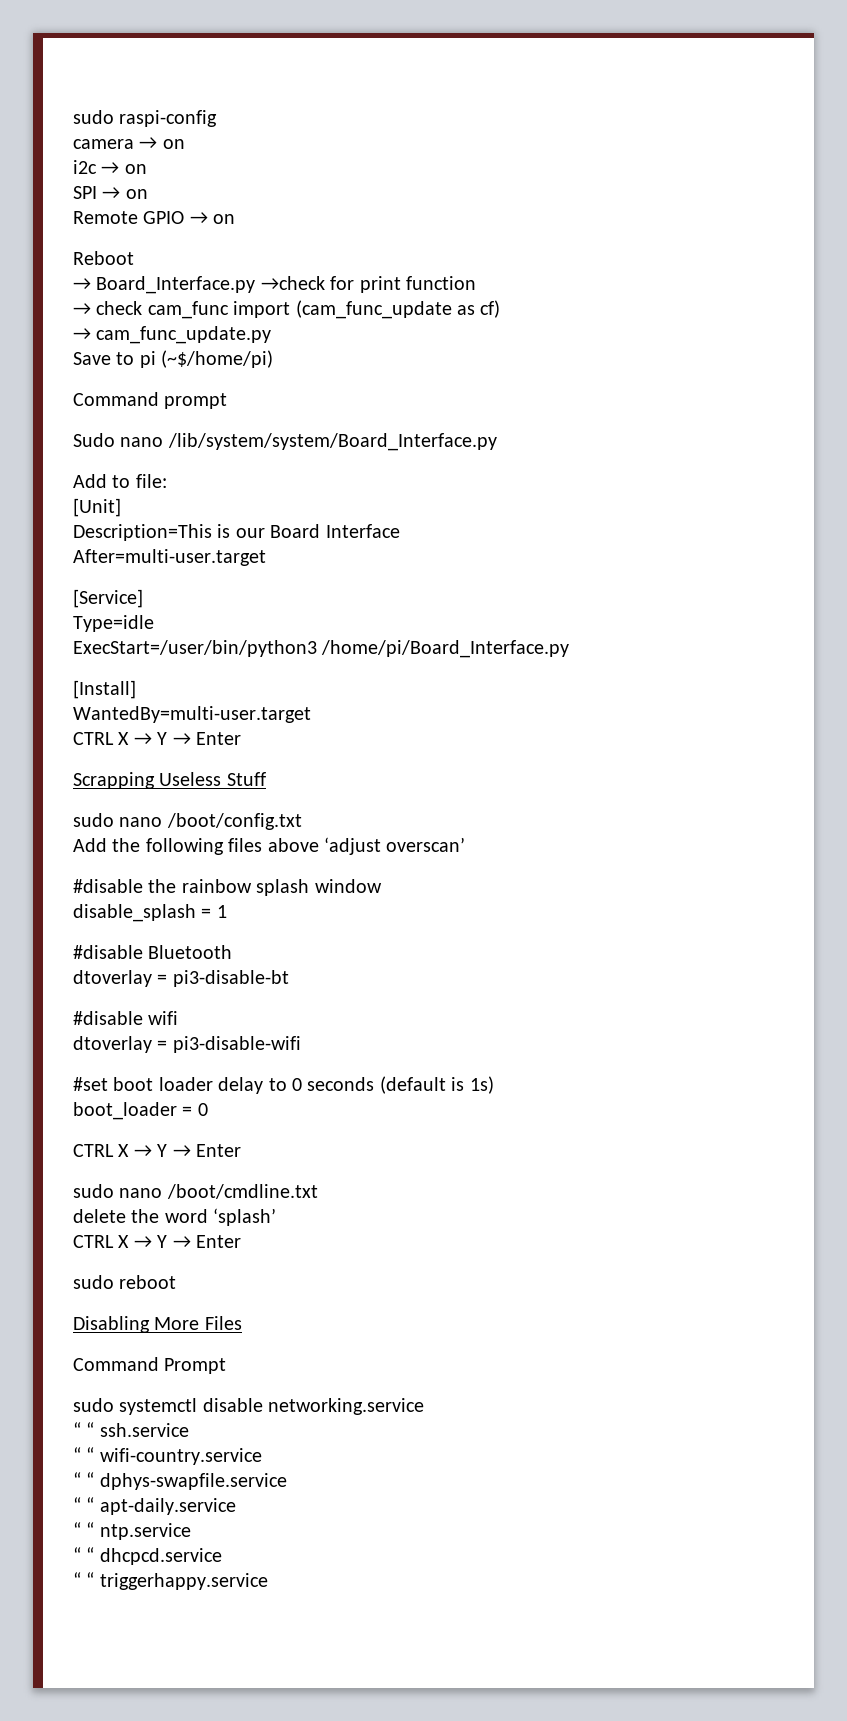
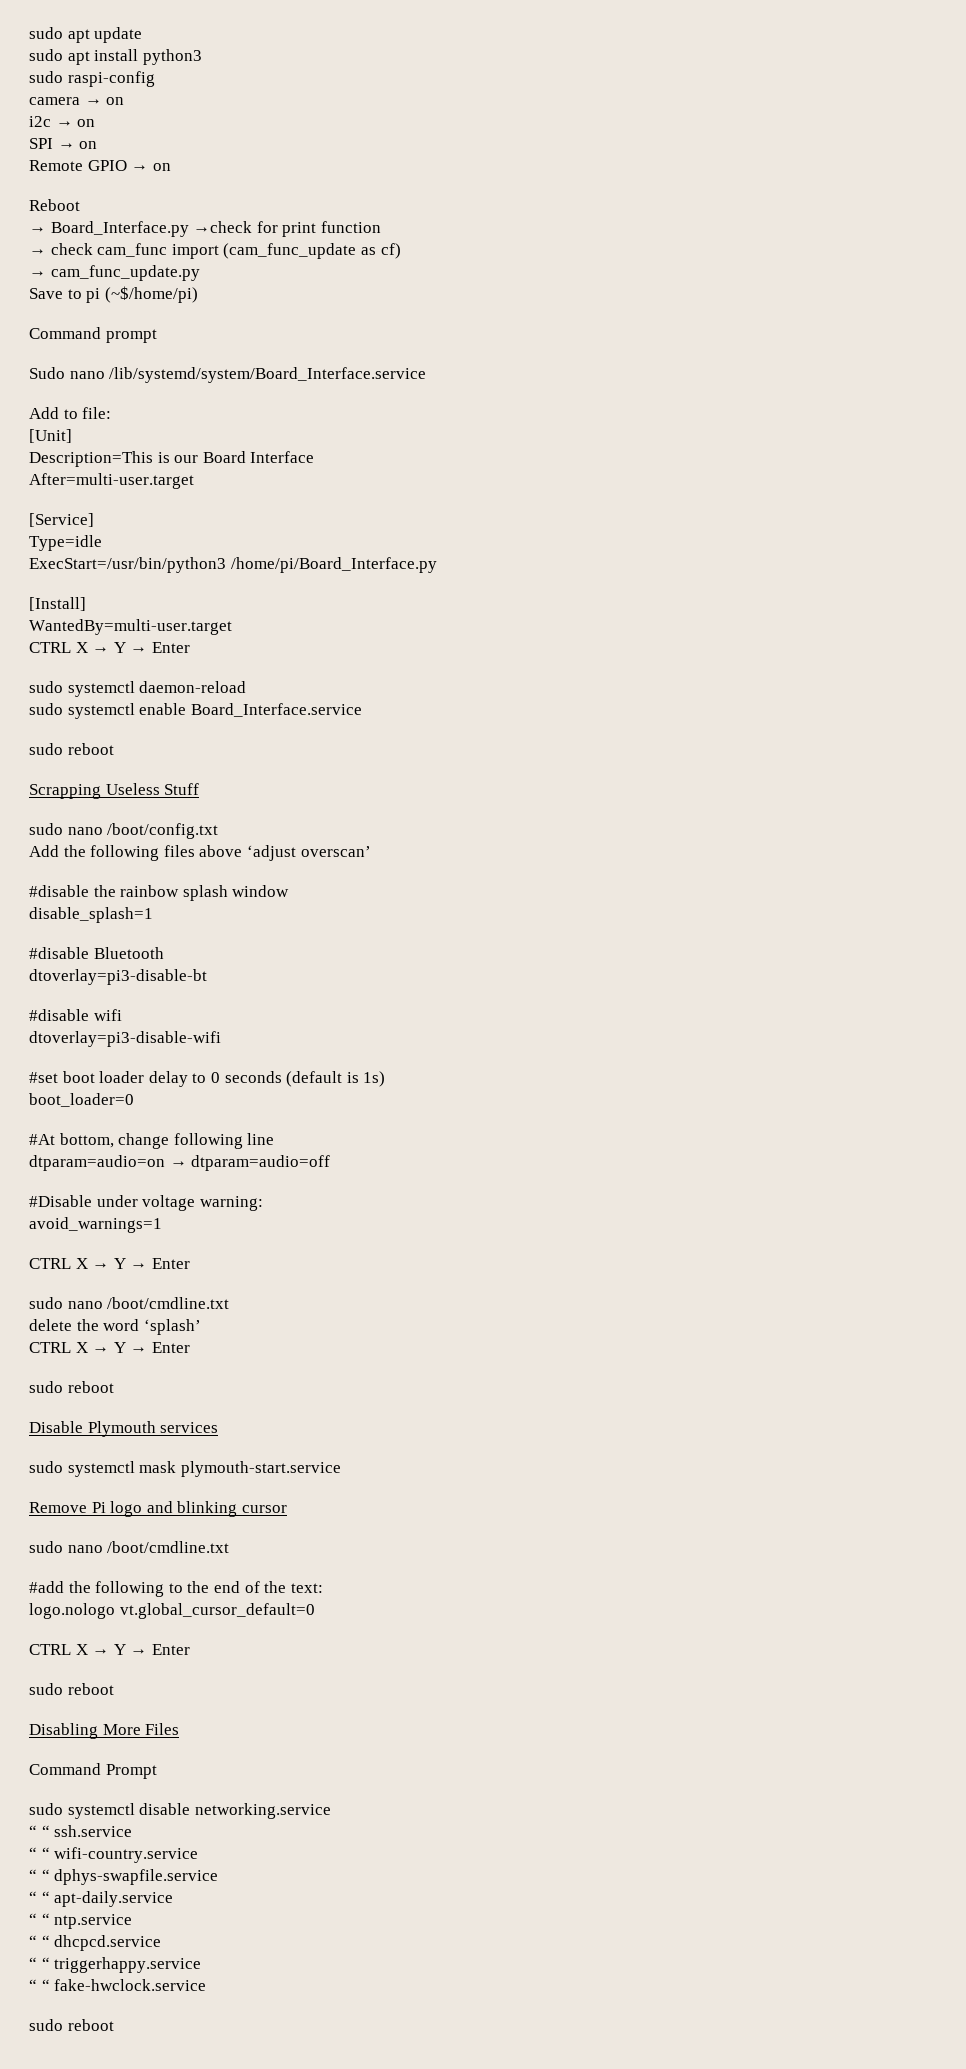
+ sudo apt update
+ sudo apt install python3
- Sudo nano /lib/system/system/Board_Interface.py
+ Sudo nano /lib/systemd/system/Board_Interface.service
- ExecStart=/user/bin/python3 /home/pi/Board_Interface.py
+ ExecStart=/usr/bin/python3 /home/pi/Board_Interface.py
+ sudo systemctl daemon-reload
+ sudo systemctl enable Board_Interface.service
+ sudo reboot
- disable_splash = 1
+ disable_splash=1
- dtoverlay = pi3-disable-bt
+ dtoverlay=pi3-disable-bt
- dtoverlay = pi3-disable-wifi
+ dtoverlay=pi3-disable-wifi
- boot_loader = 0
+ boot_loader=0
+ #At bottom, change following line
+ dtparam=audio=on → dtparam=audio=off
+ #Disable under voltage warning:
+ avoid_warnings=1
+ Disable Plymouth services
+ sudo systemctl mask plymouth-start.service
+ Remove Pi logo and blinking cursor
+ sudo nano /boot/cmdline.txt
+ #add the following to the end of the text:
+ logo.nologo vt.global_cursor_default=0
+ CTRL X → Y → Enter
+ sudo reboot
+ “ “ fake-hwclock.service
+ sudo reboot

